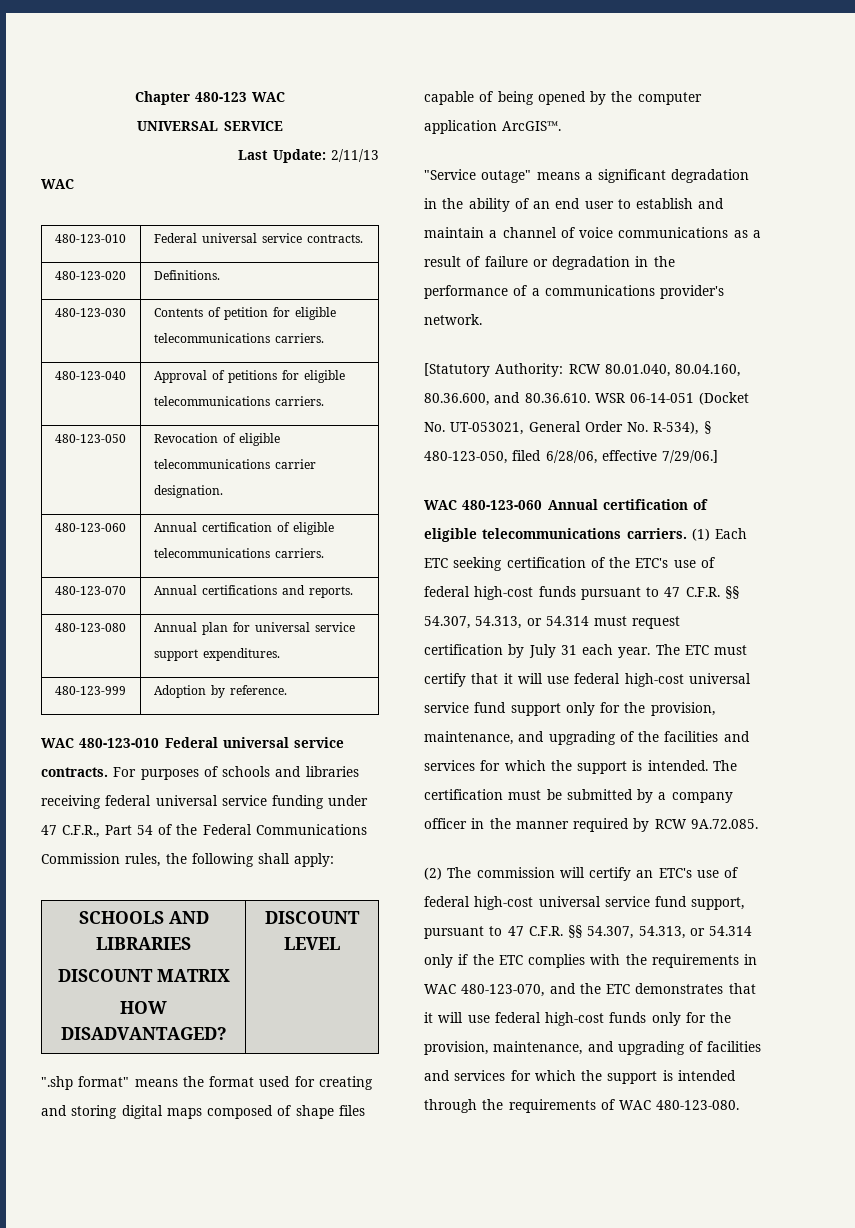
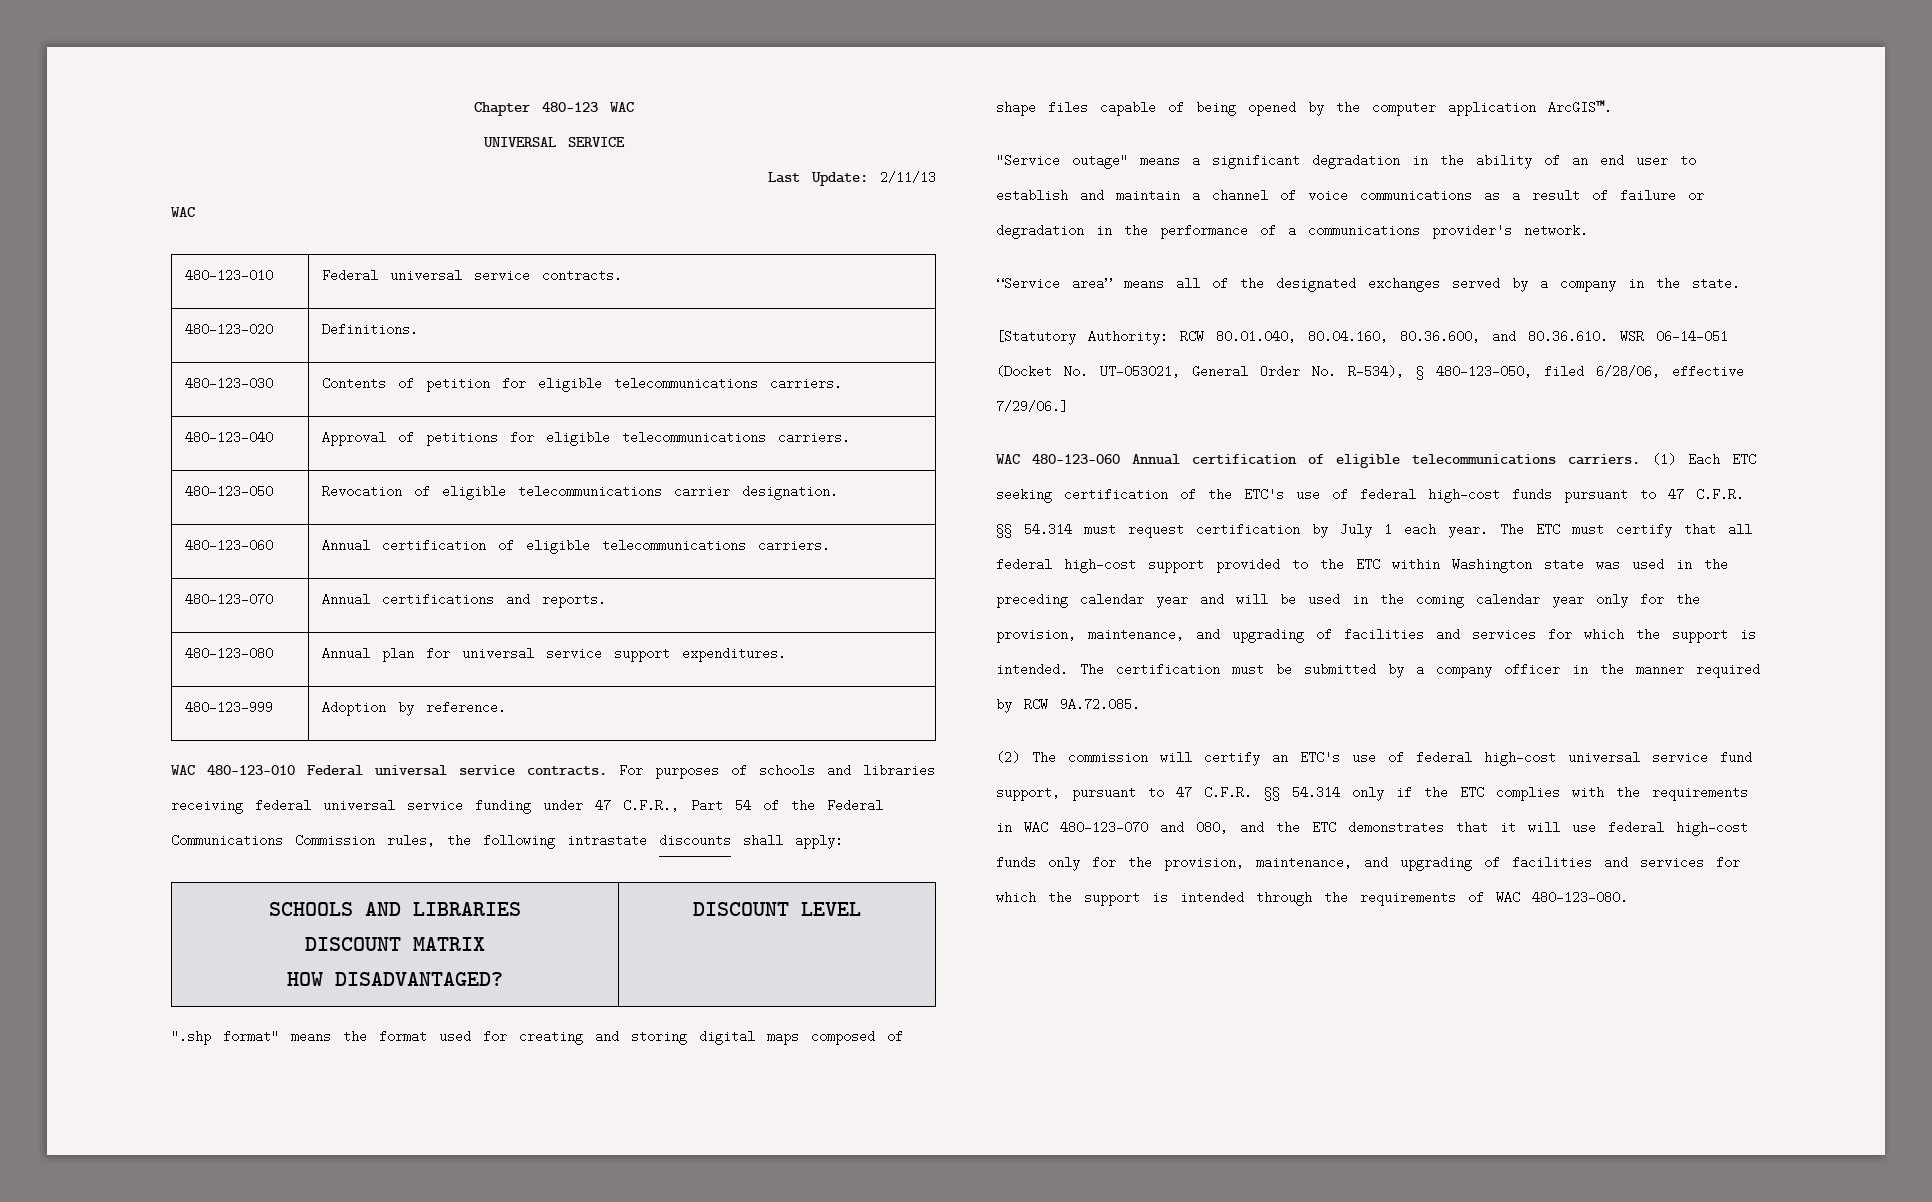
- For purposes of schools and libraries receiving federal universal service funding under 47 C.F.R., Part 54 of the Federal Communications Commission rules, the following shall apply:
+ For purposes of schools and libraries receiving federal universal service funding under 47 C.F.R., Part 54 of the Federal Communications Commission rules, the following intrastate discounts shall apply:
+ “Service area” means all of the designated exchanges served by a company in the state.
- (1) Each ETC seeking certification of the ETC's use of federal high-cost funds pursuant to 47 C.F.R. §§ 54.307, 54.313, or 54.314 must request certification by July 31 each year.
+ (1) Each ETC seeking certification of the ETC's use of federal high-cost funds pursuant to 47 C.F.R. §§ 54.314 must request certification by July 1 each year.
- The ETC must certify that it will use federal high-cost universal service fund support only for the provision, maintenance, and upgrading of the facilities and services for which the support is intended.
+ The ETC must certify that all federal high-cost support provided to the ETC within Washington state was used in the preceding calendar year and will be used in the coming calendar year only for the provision, maintenance, and upgrading of facilities and services for which the support is intended.
- (2) The commission will certify an ETC's use of federal high-cost universal service fund support, pursuant to 47 C.F.R. §§ 54.307, 54.313, or 54.314 only if the ETC complies with the requirements in WAC 480-123-070, and the ETC demonstrates that it will use federal high-cost funds only for the provision, maintenance, and upgrading of facilities and services for which the support is intended through the requirements of WAC 480-123-080.
+ (2) The commission will certify an ETC's use of federal high-cost universal service fund support, pursuant to 47 C.F.R. §§ 54.314 only if the ETC complies with the requirements in WAC 480-123-070 and 080, and the ETC demonstrates that it will use federal high-cost funds only for the provision, maintenance, and upgrading of facilities and services for which the support is intended through the requirements of WAC 480-123-080.

